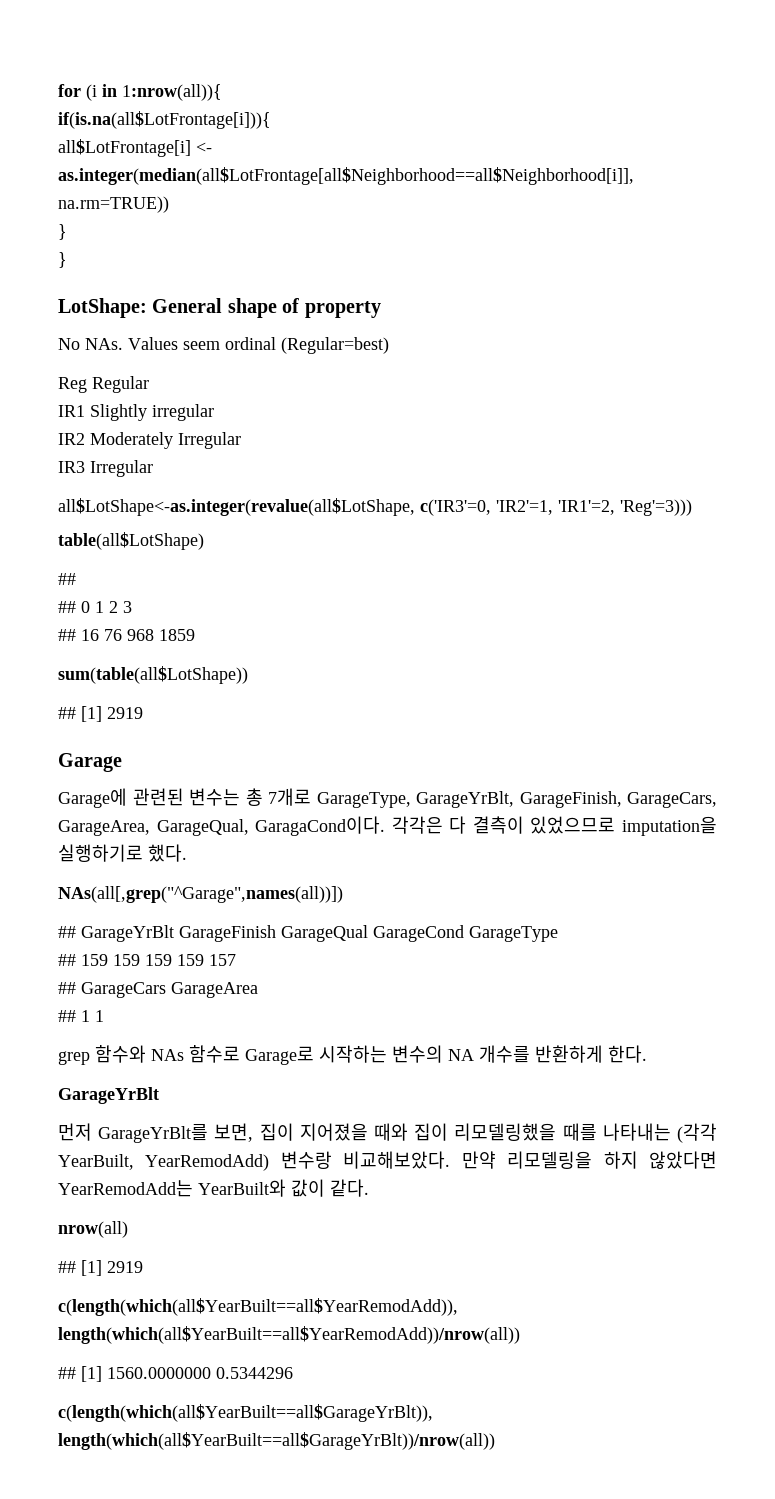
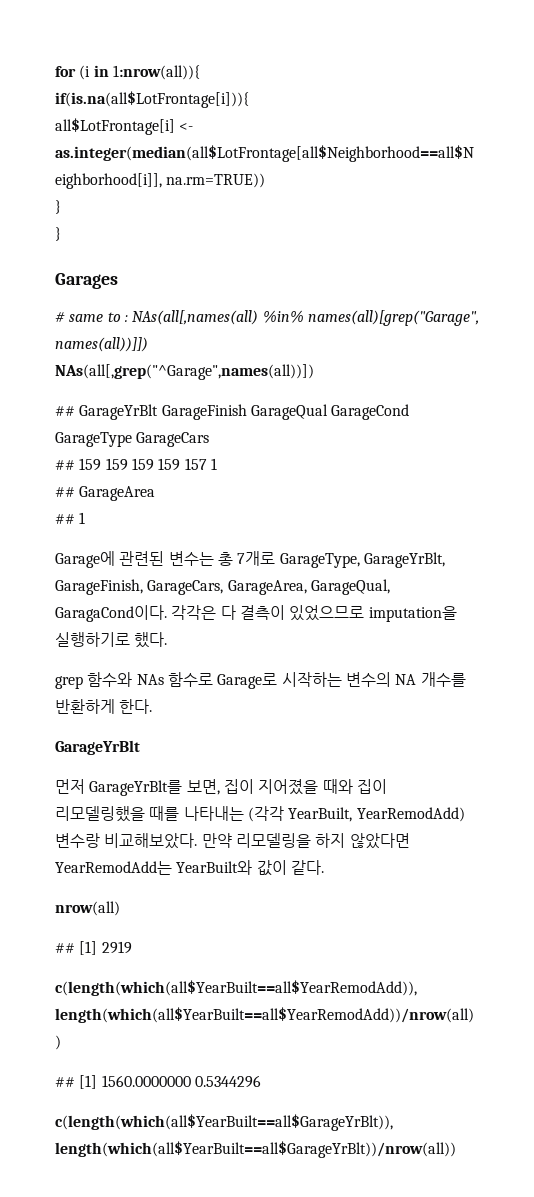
- LotShape: General shape of property
- No NAs. Values seem ordinal (Regular=best)
- Reg Regular
- IR1 Slightly irregular
- IR2 Moderately Irregular
- IR3 Irregular
- all$LotShape<-as.integer(revalue(all$LotShape, c('IR3'=0, 'IR2'=1, 'IR1'=2, 'Reg'=3)))
- table(all$LotShape)
- ##
- ## 0 1 2 3
- ## 16 76 968 1859
- sum(table(all$LotShape))
- ## [1] 2919
- Garage
+ Garages
+ # same to : NAs(all[,names(all) %in% names(all)[grep("Garage", names(all))]])
+ NAs(all[,grep("^Garage",names(all))])
+ ## GarageYrBlt GarageFinish GarageQual GarageCond GarageType GarageCars
+ ## 159 159 159 159 157 1
+ ## GarageArea
+ ## 1
- NAs(all[,grep("^Garage",names(all))])
- ## GarageYrBlt GarageFinish GarageQual GarageCond GarageType
- ## 159 159 159 159 157
- ## GarageCars GarageArea
- ## 1 1

